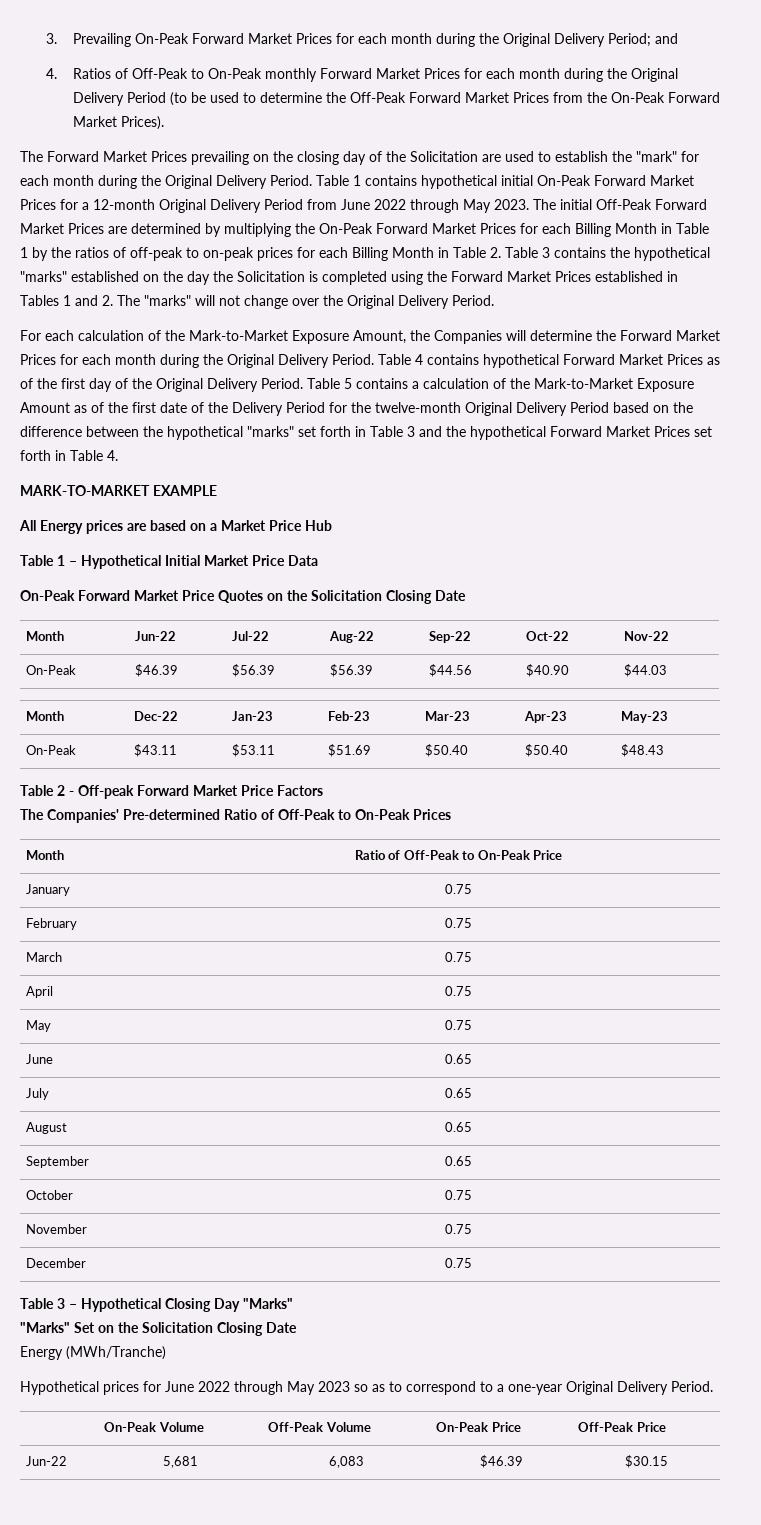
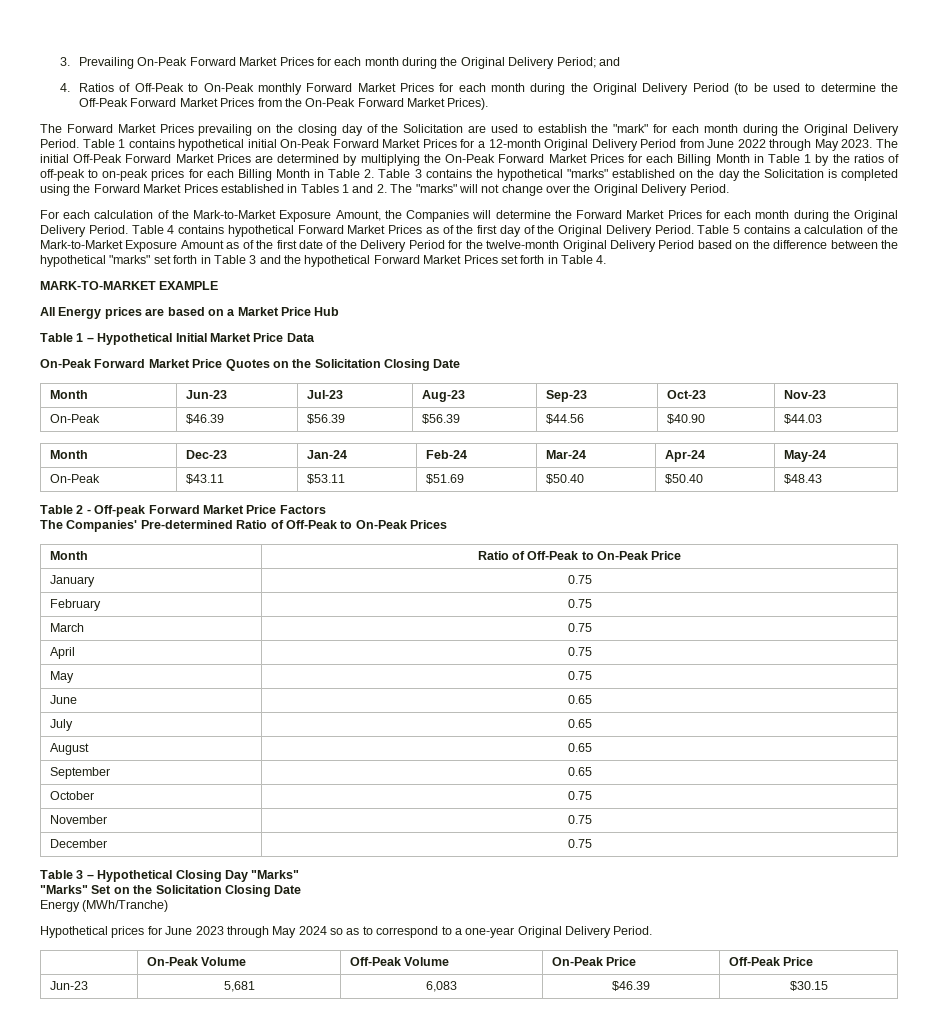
- Month | Jun-22 | Jul-22 | Aug-22 | Sep-22 | Oct-22 | Nov-22
+ Month | Jun-23 | Jul-23 | Aug-23 | Sep-23 | Oct-23 | Nov-23
- Month | Dec-22 | Jan-23 | Feb-23 | Mar-23 | Apr-23 | May-23
+ Month | Dec-23 | Jan-24 | Feb-24 | Mar-24 | Apr-24 | May-24
- Hypothetical prices for June 2022 through May 2023 so as to correspond to a one-year Original Delivery Period.
+ Hypothetical prices for June 2023 through May 2024 so as to correspond to a one-year Original Delivery Period.
- Jun-22 | 5,681 | 6,083 | $46.39 | $30.15
+ Jun-23 | 5,681 | 6,083 | $46.39 | $30.15

